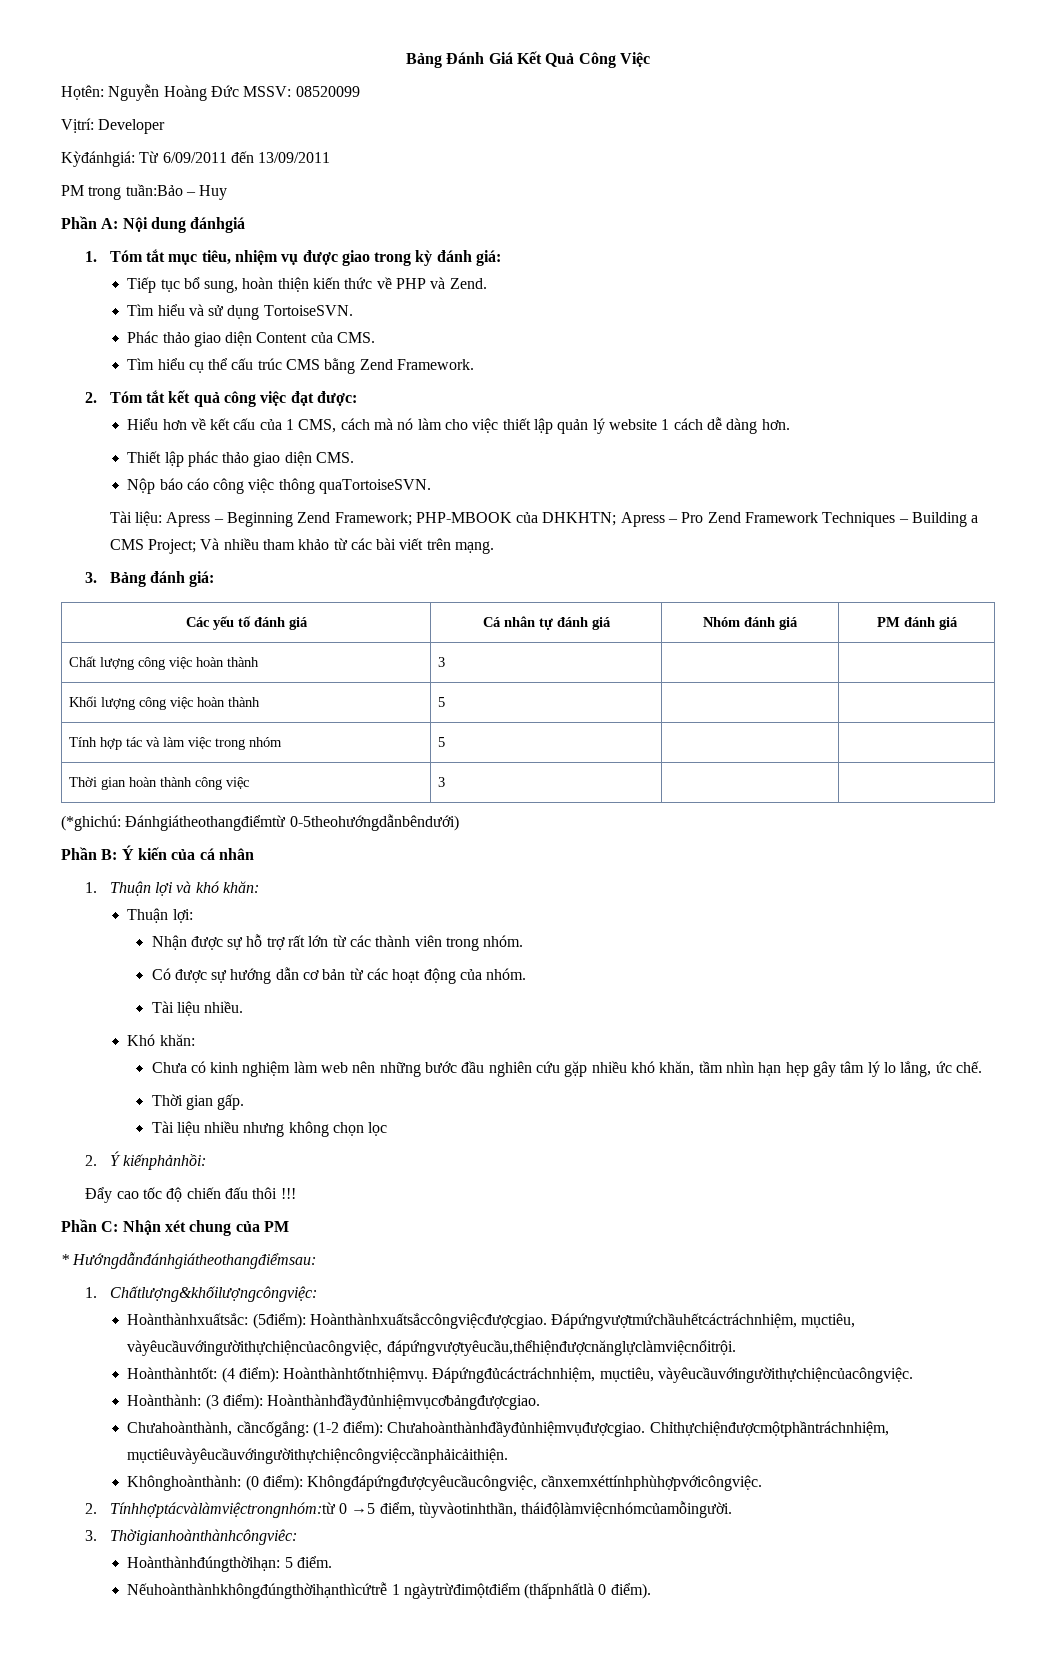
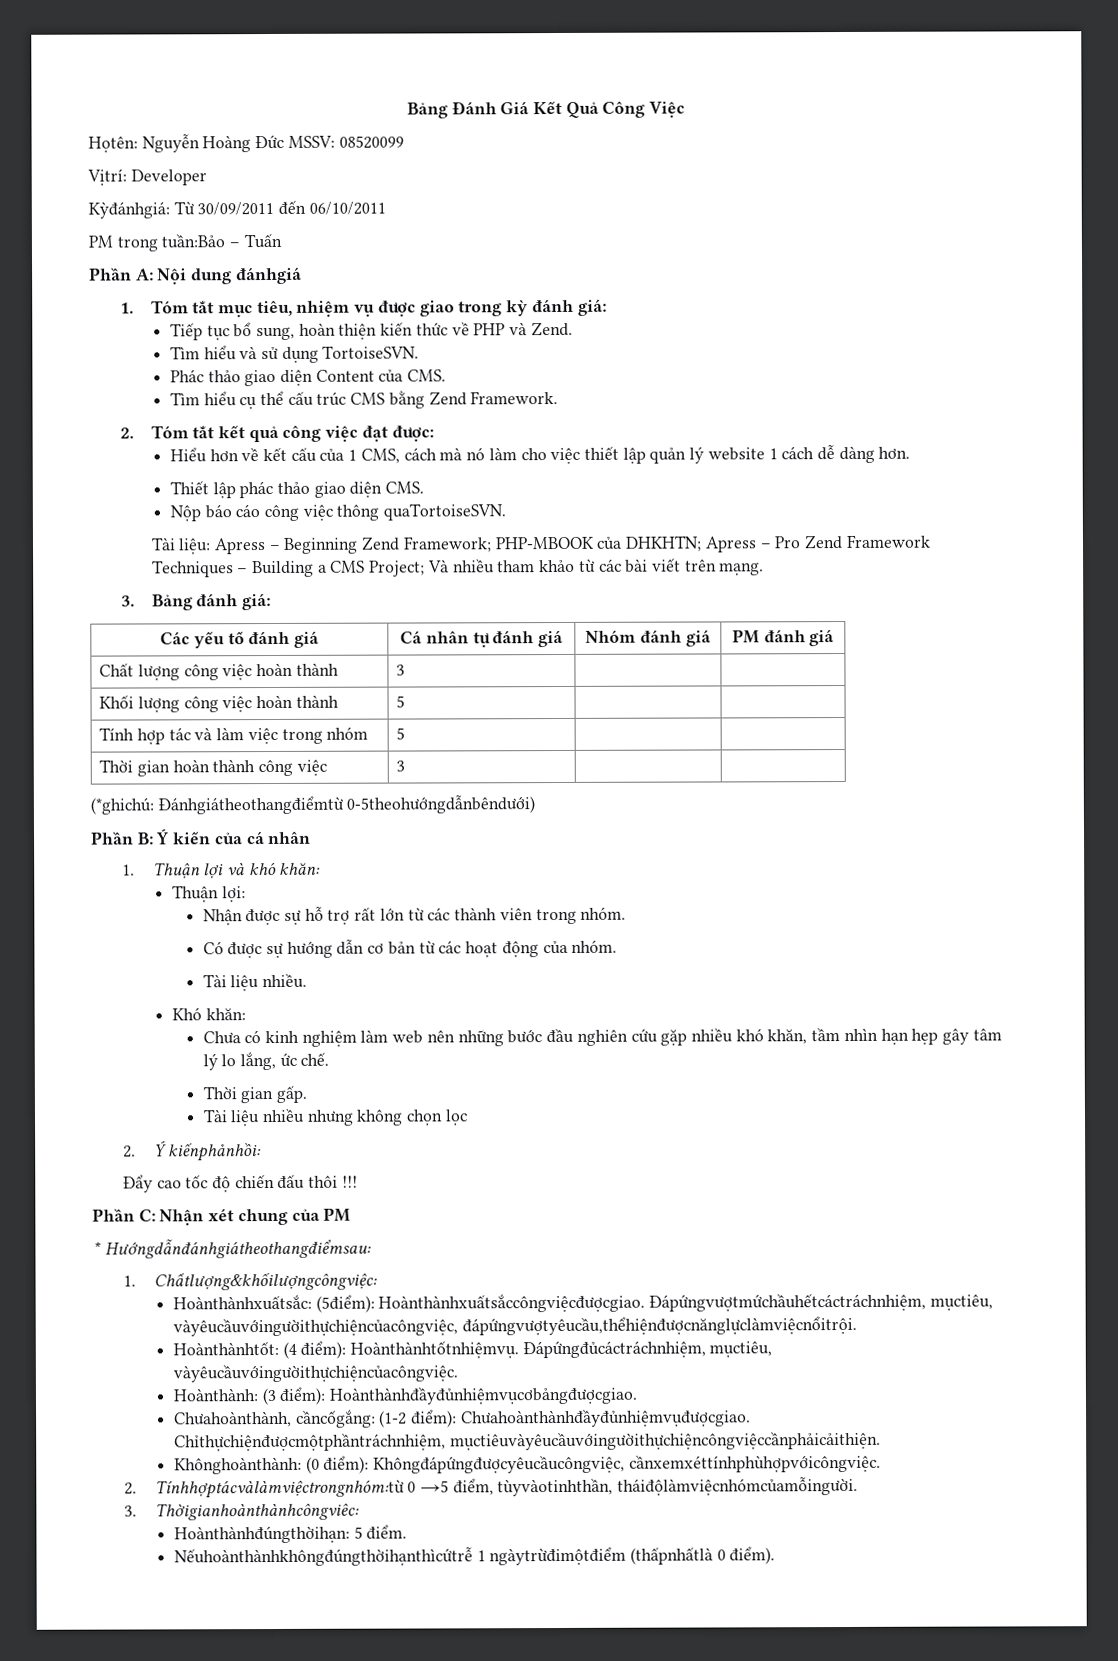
- Kỳđánhgiá: Từ 6/09/2011 đến 13/09/2011
+ Kỳđánhgiá: Từ 30/09/2011 đến 06/10/2011
- PM trong tuần:Bảo – Huy
+ PM trong tuần:Bảo – Tuấn

